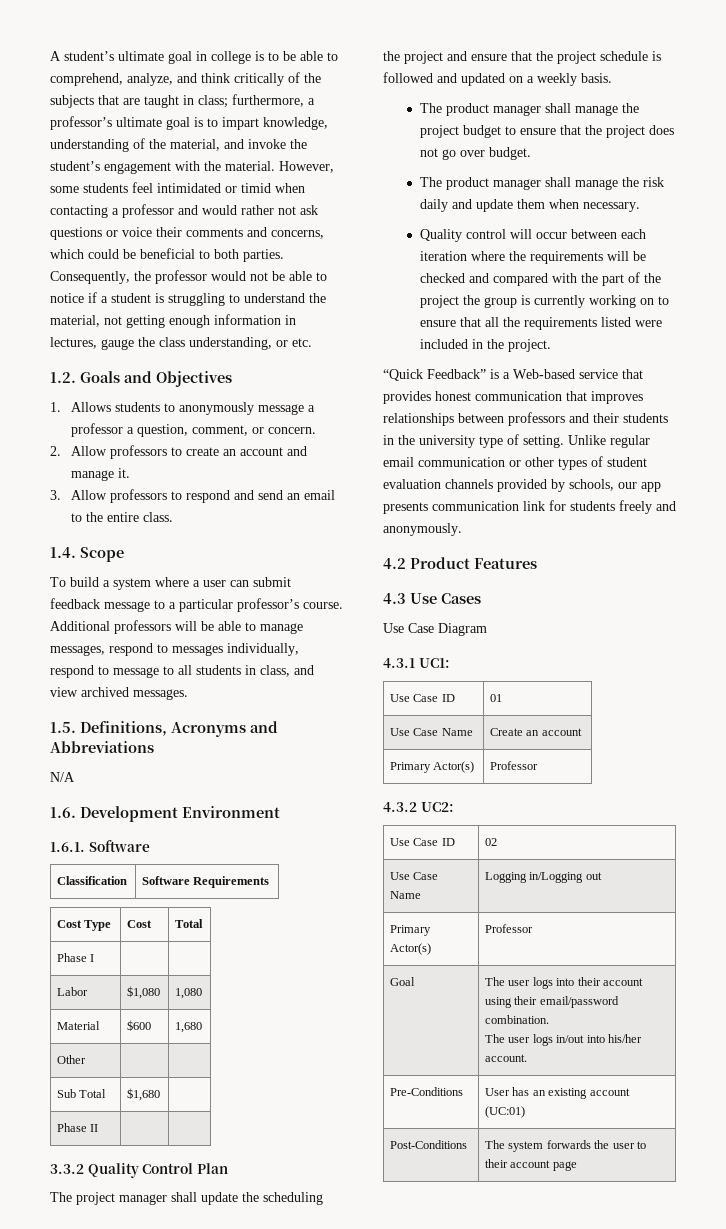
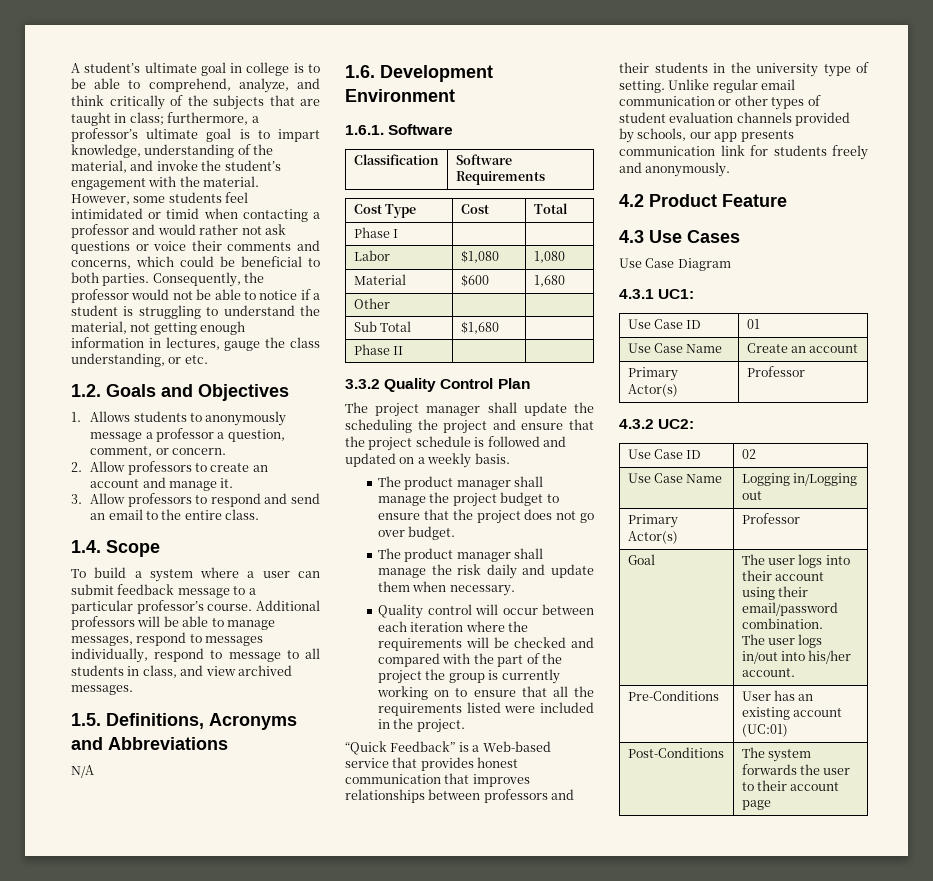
- 4.2 Product Features
+ 4.2 Product Feature

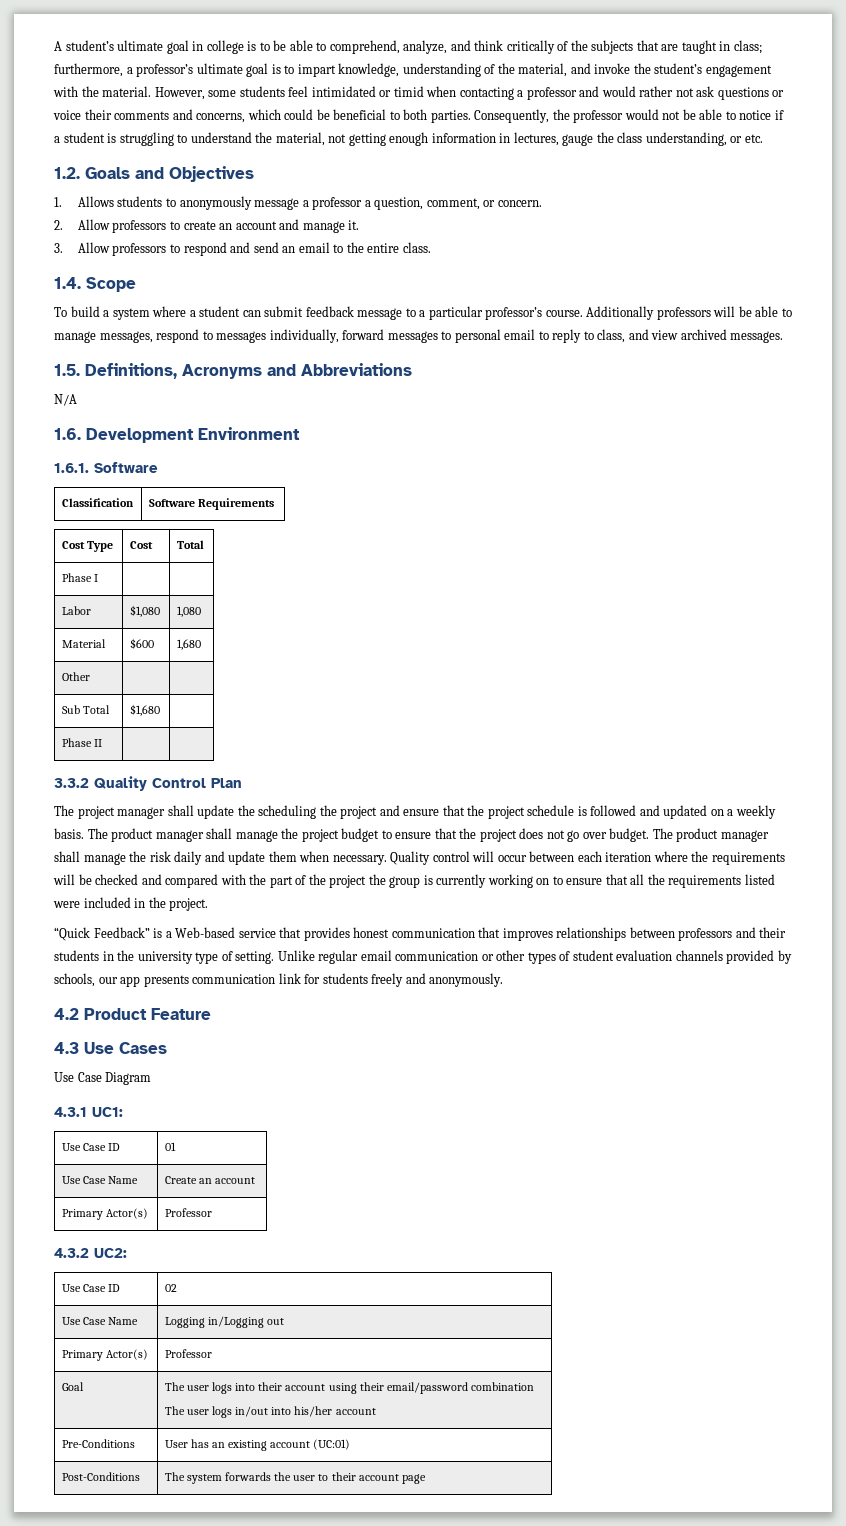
- To build a system where a user can submit feedback message to a particular professor’s course.
+ To build a system where a student can submit feedback message to a particular professor’s course.
- Additional professors will be able to manage messages, respond to messages individually, respond to message to all students in class, and view archived messages.
+ Additionally professors will be able to manage messages, respond to messages individually, forward messages to personal email to reply to class, and view archived messages.
- The project manager shall update the scheduling the project and ensure that the project schedule is followed and updated on a weekly basis.
- The product manager shall manage the project budget to ensure that the project does not go over budget.
- The product manager shall manage the risk daily and update them when necessary.
- Quality control will occur between each iteration where the requirements will be checked and compared with the part of the project the group is currently working on to ensure that all the requirements listed were included in the project.
+ The project manager shall update the scheduling the project and ensure that the project schedule is followed and updated on a weekly basis. The product manager shall manage the project budget to ensure that the project does not go over budget. The product manager shall manage the risk daily and update them when necessary. Quality control will occur between each iteration where the requirements will be checked and compared with the part of the project the group is currently working on to ensure that all the requirements listed were included in the project.
- Goal | The user logs into their account using their email/password combination.
- The user logs in/out into his/her account.
+ Goal | The user logs into their account using their email/password combination
+ The user logs in/out into his/her account

